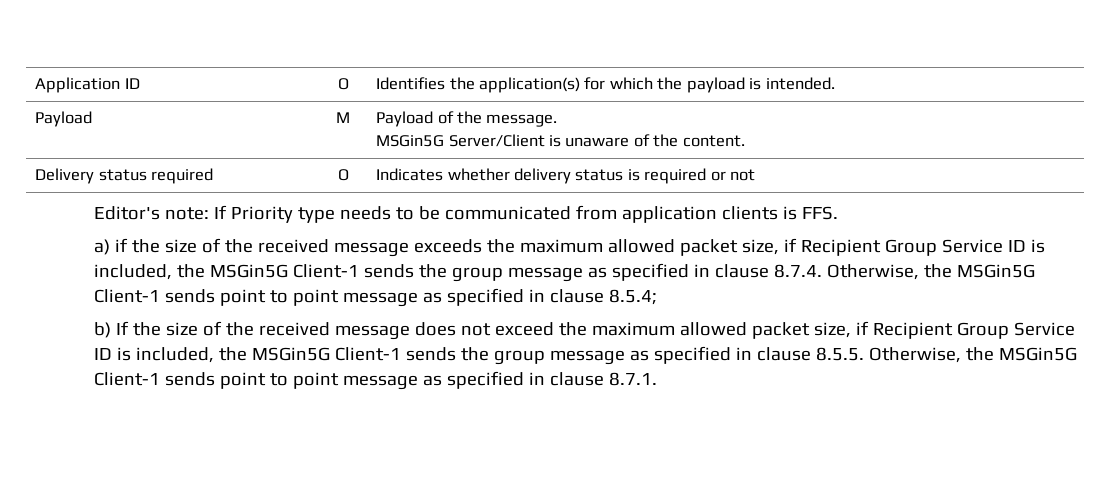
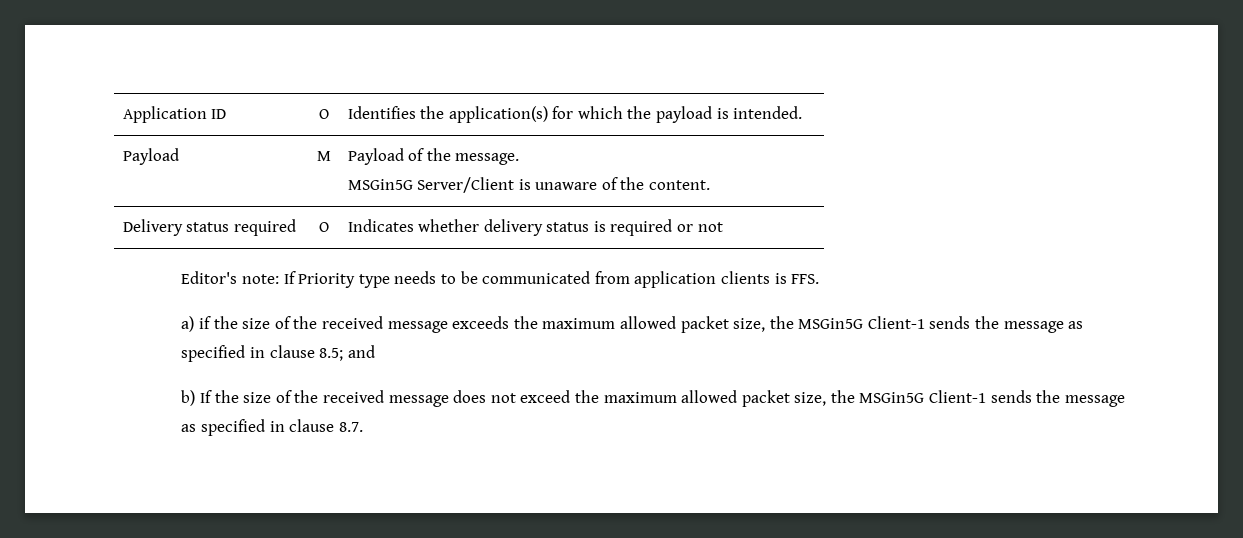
- a) if the size of the received message exceeds the maximum allowed packet size, if Recipient Group Service ID is included, the MSGin5G Client-1 sends the group message as specified in clause 8.7.4. Otherwise, the MSGin5G Client-1 sends point to point message as specified in clause 8.5.4;
+ a) if the size of the received message exceeds the maximum allowed packet size, the MSGin5G Client-1 sends the message as specified in clause 8.5; and
- b) If the size of the received message does not exceed the maximum allowed packet size, if Recipient Group Service ID is included, the MSGin5G Client-1 sends the group message as specified in clause 8.5.5. Otherwise, the MSGin5G Client-1 sends point to point message as specified in clause 8.7.1.
+ b) If the size of the received message does not exceed the maximum allowed packet size, the MSGin5G Client-1 sends the message as specified in clause 8.7.

